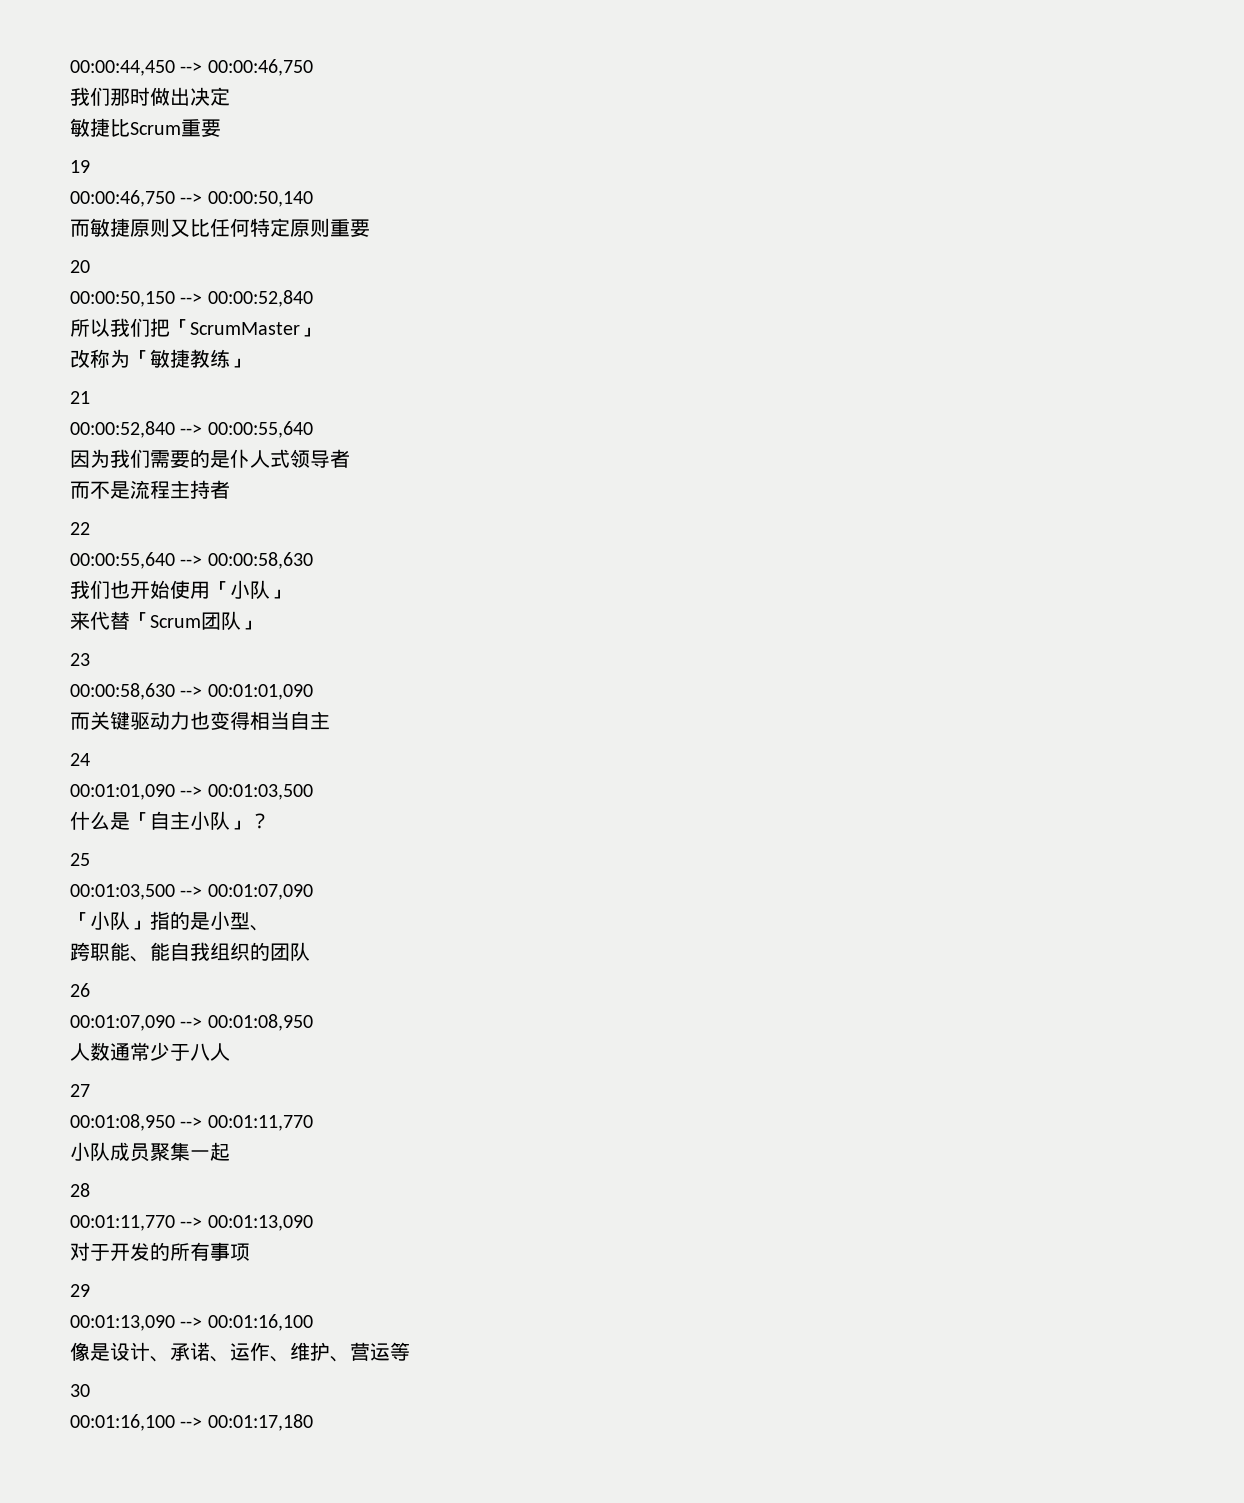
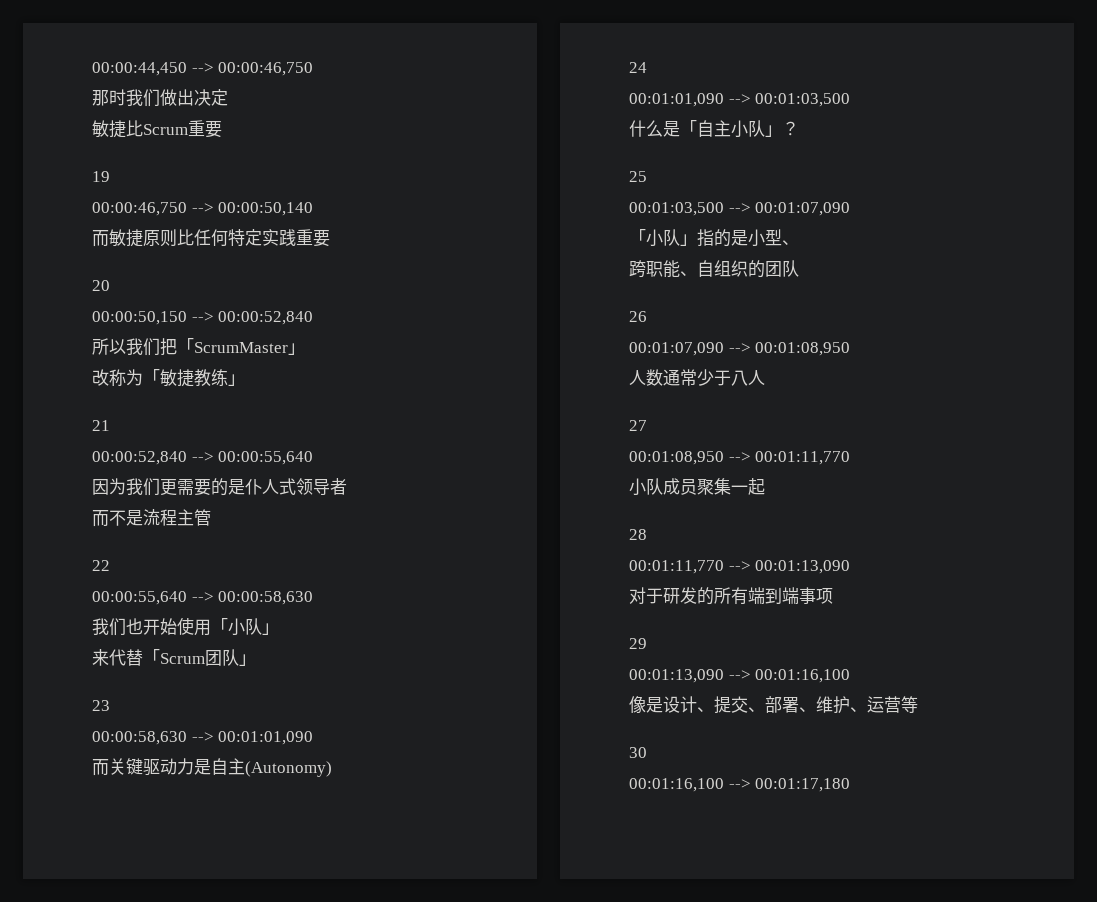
- 我们那时做出决定
+ 那时我们做出决定
- 而敏捷原则又比任何特定原则重要
+ 而敏捷原则比任何特定实践重要
- 因为我们需要的是仆人式领导者
+ 因为我们更需要的是仆人式领导者
- 而不是流程主持者
+ 而不是流程主管
- 而关键驱动力也变得相当自主
+ 而关键驱动力是自主(Autonomy)
- 跨职能、能自我组织的团队
+ 跨职能、自组织的团队
- 对于开发的所有事项
+ 对于研发的所有端到端事项
- 像是设计、承诺、运作、维护、营运等
+ 像是设计、提交、部署、维护、运营等

